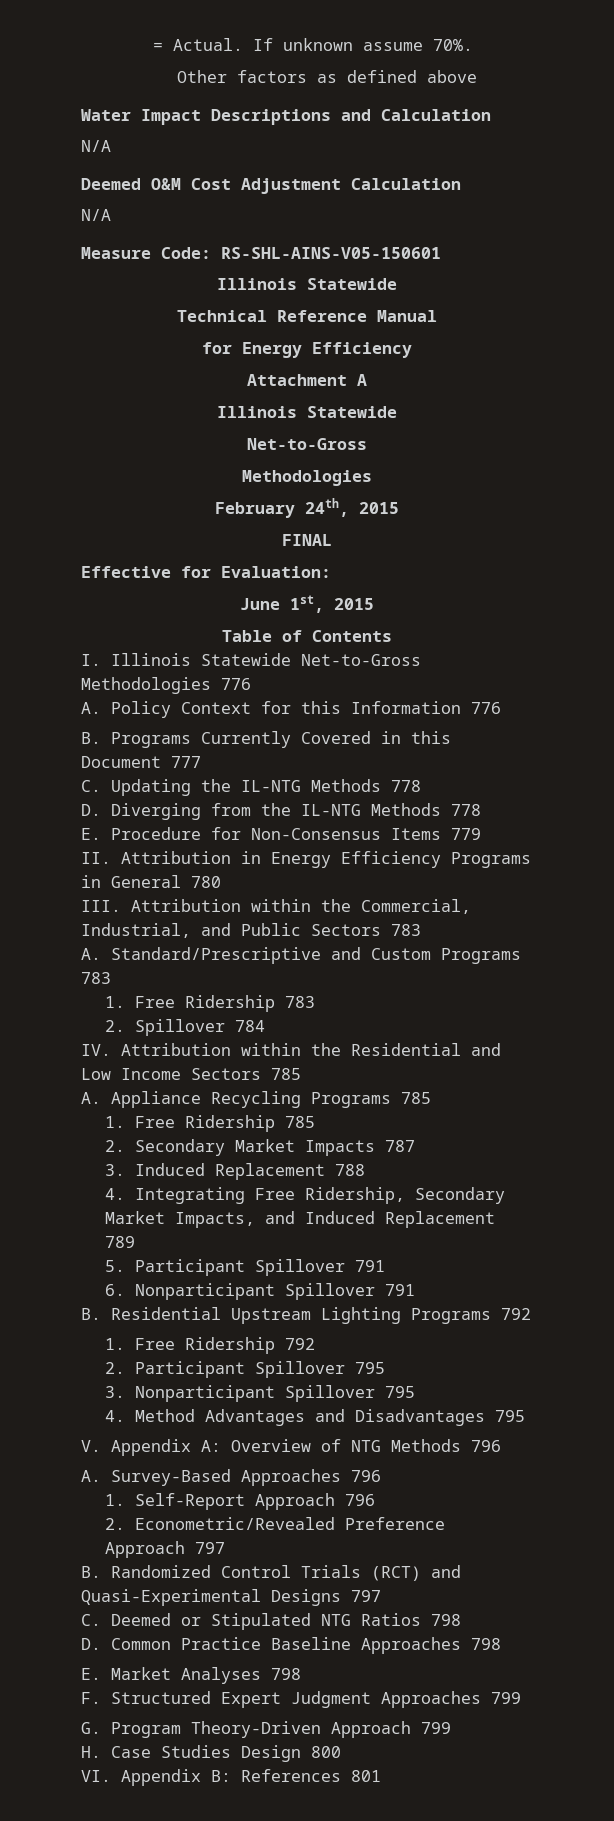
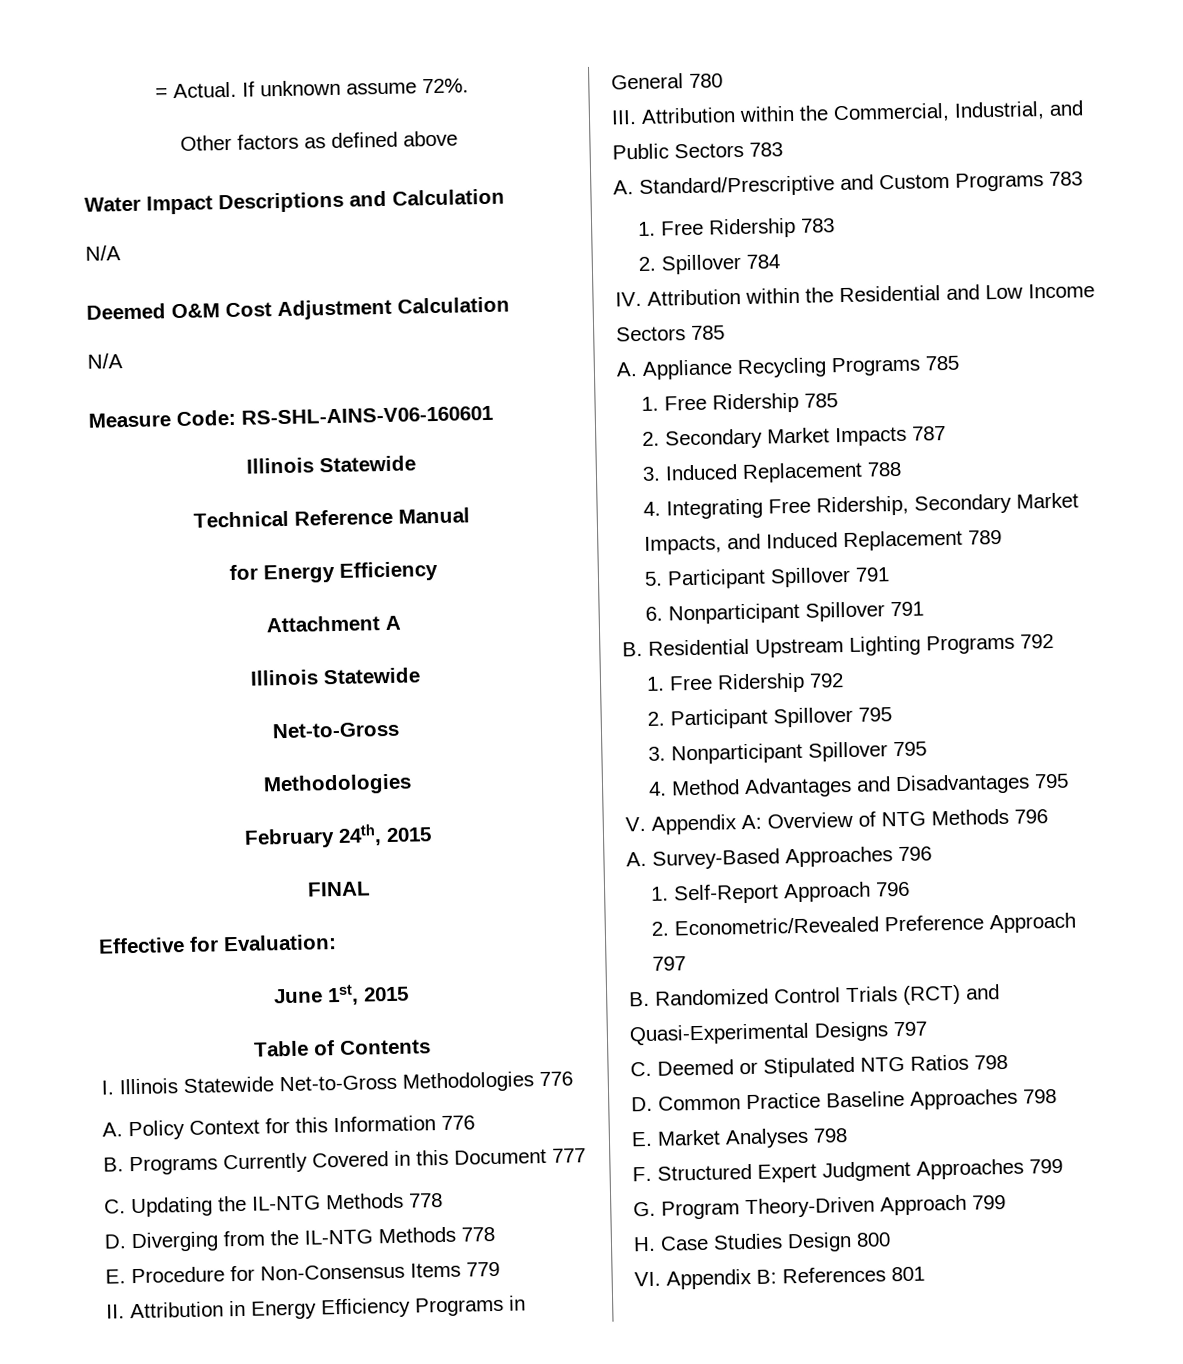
- If unknown assume 70%.
+ If unknown assume 72%.
- Measure Code: RS-SHL-AINS-V05-150601
+ Measure Code: RS-SHL-AINS-V06-160601

